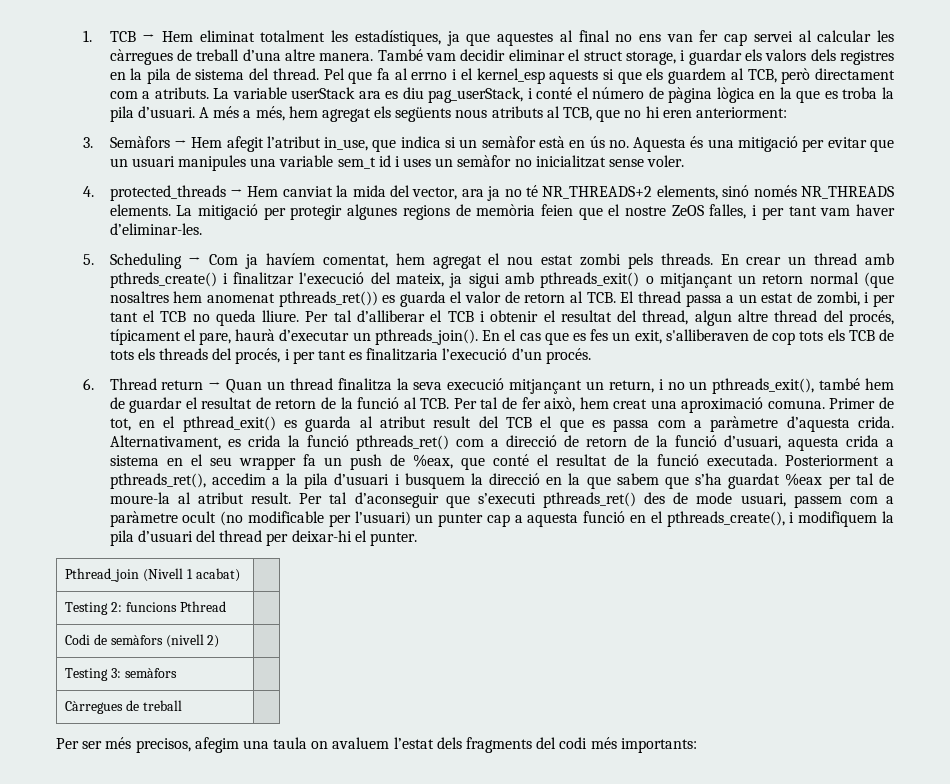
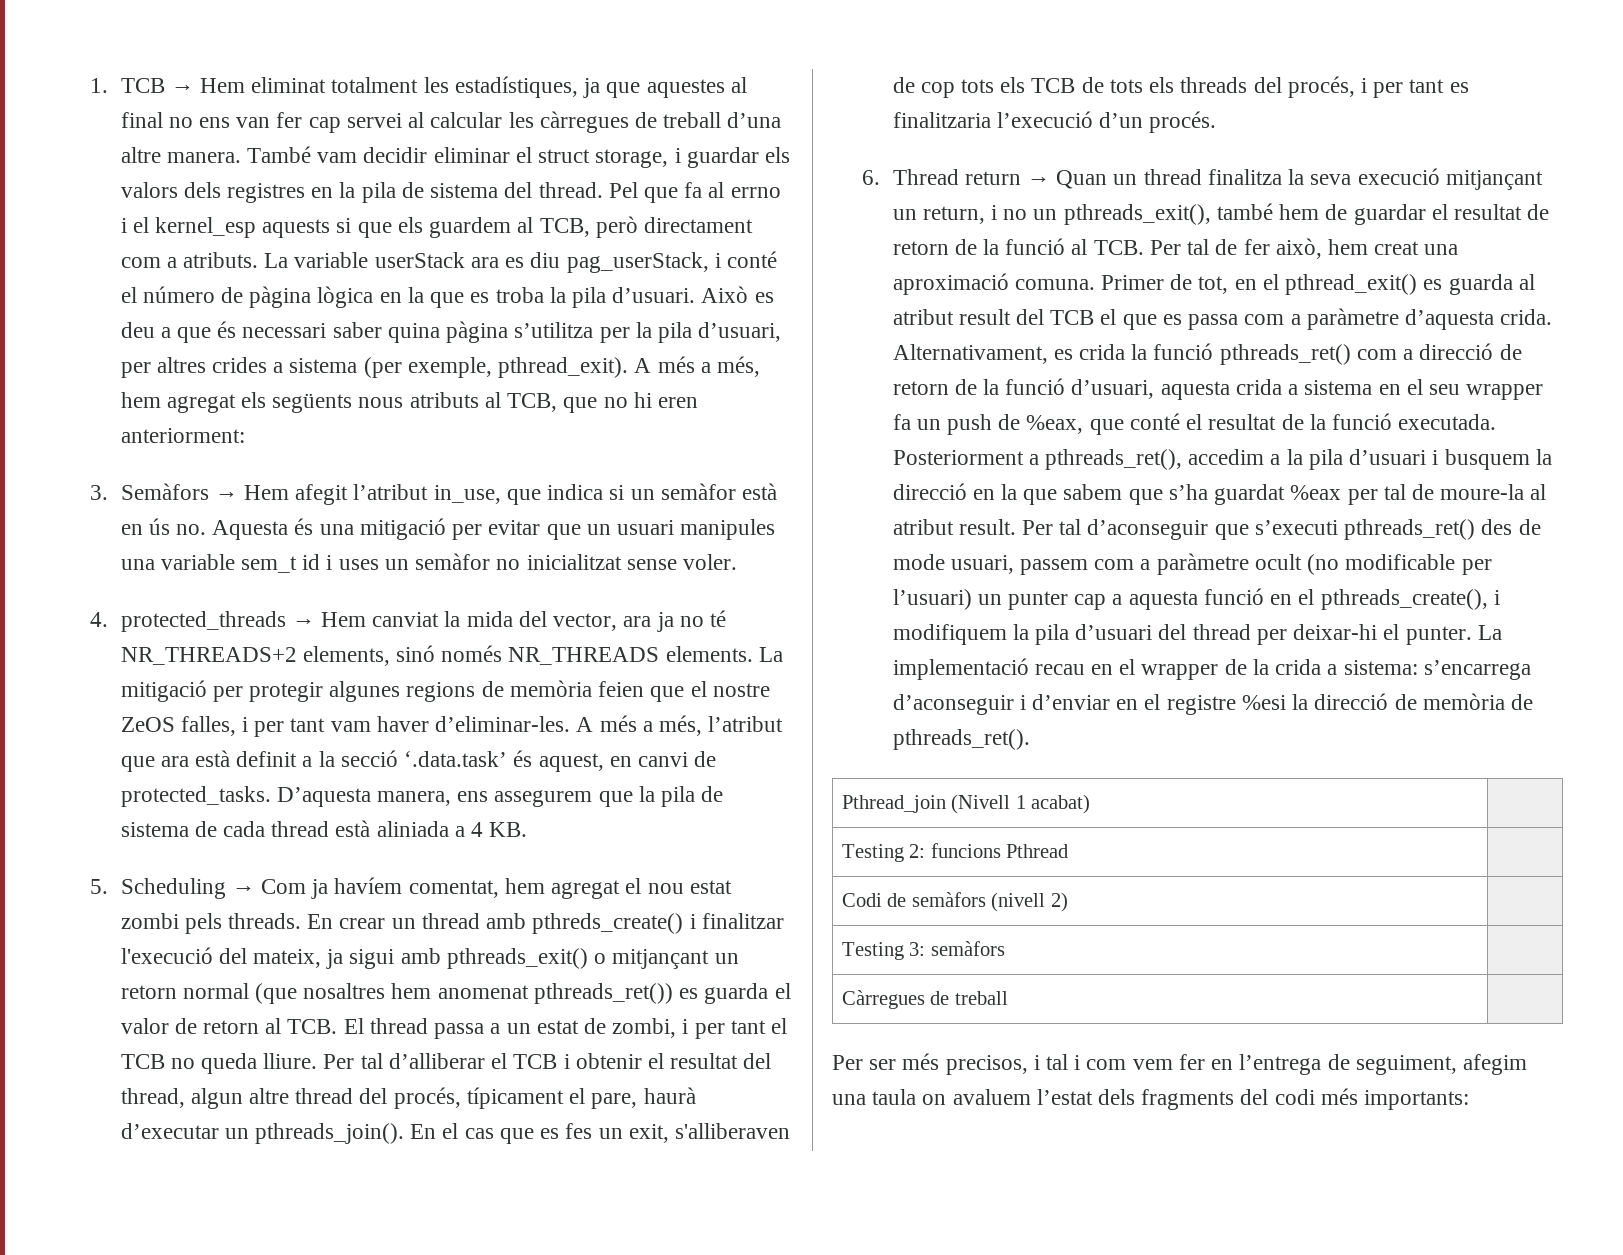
+ Això es deu a que és necessari saber quina pàgina s’utilitza per la pila d’usuari, per altres crides a sistema (per exemple, pthread_exit).
+ A més a més, l’atribut que ara està definit a la secció ‘.data.task’ és aquest, en canvi de protected_tasks. D’aquesta manera, ens assegurem que la pila de sistema de cada thread està aliniada a 4 KB.
+ La implementació recau en el wrapper de la crida a sistema: s’encarrega d’aconseguir i d’enviar en el registre %esi la direcció de memòria de pthreads_ret().
- Per ser més precisos, afegim una taula on avaluem l’estat dels fragments del codi més importants:
+ Per ser més precisos, i tal i com vem fer en l’entrega de seguiment, afegim una taula on avaluem l’estat dels fragments del codi més importants:

